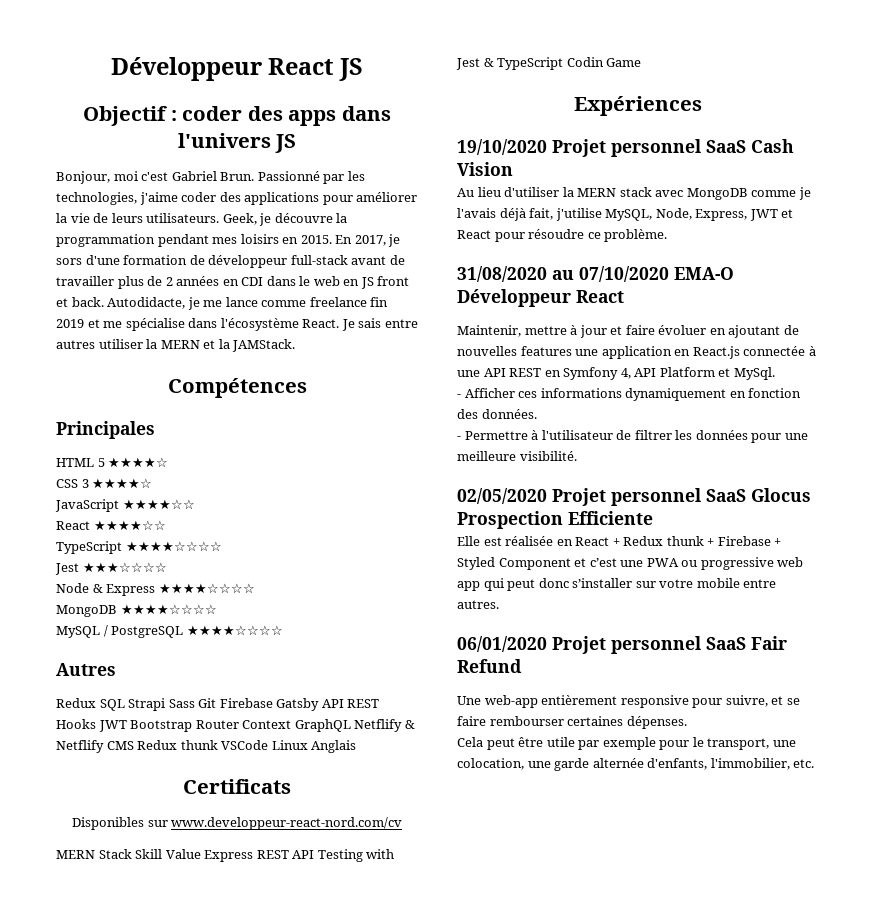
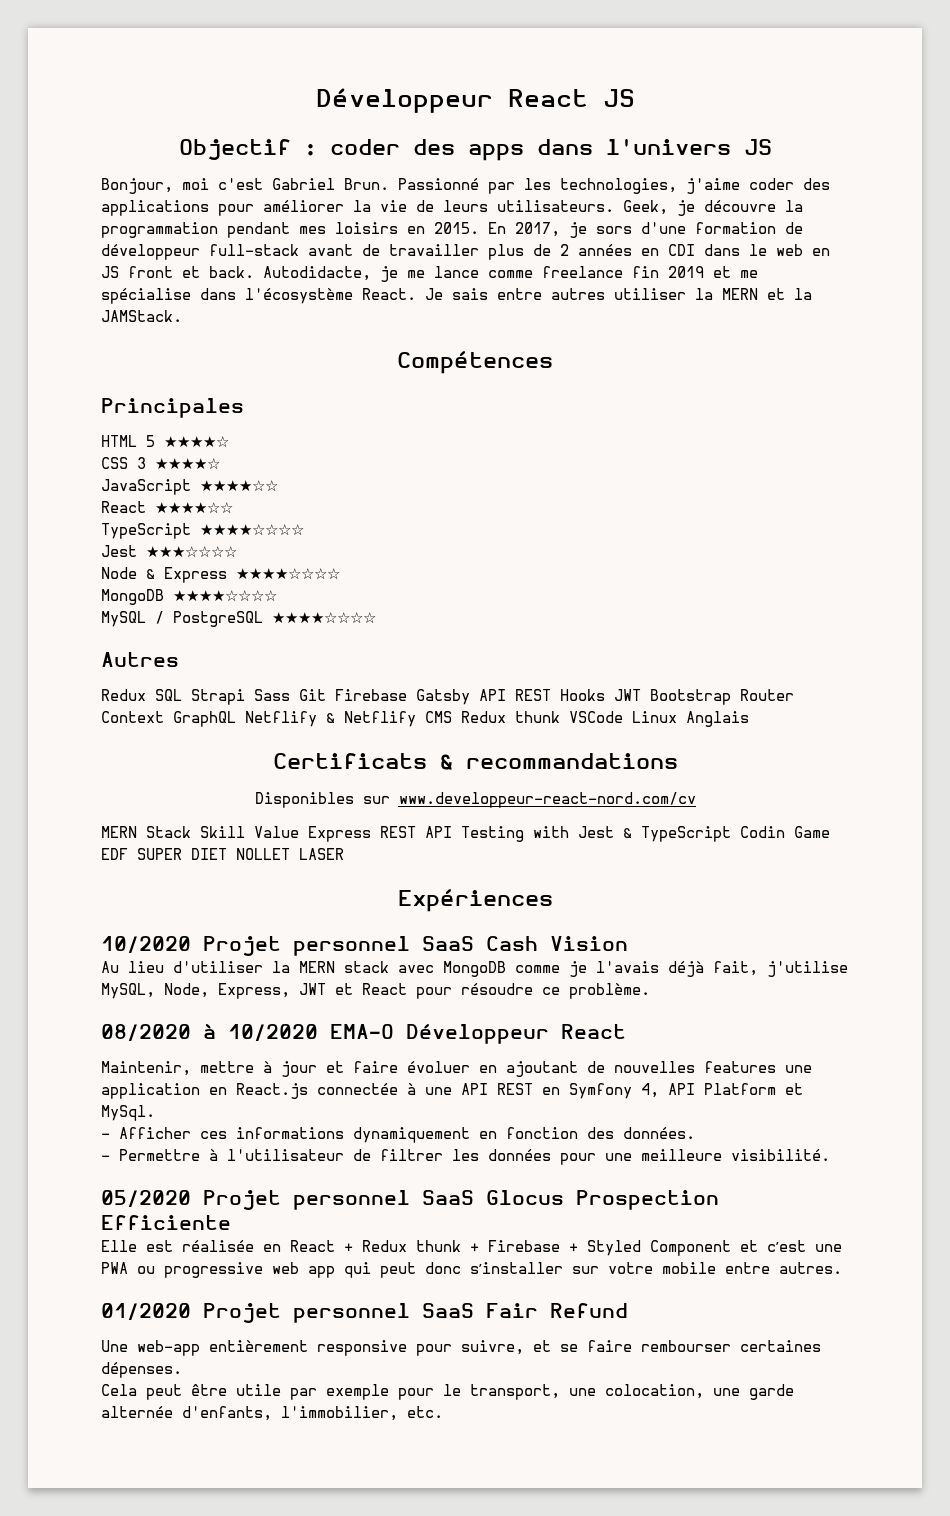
- Certificats
+ Certificats & recommandations
- MERN Stack Skill Value Express REST API Testing with Jest & TypeScript Codin Game
+ MERN Stack Skill Value Express REST API Testing with Jest & TypeScript Codin Game EDF SUPER DIET NOLLET LASER
- 19/10/2020 Projet personnel SaaS Cash Vision
+ 10/2020 Projet personnel SaaS Cash Vision
- 31/08/2020 au 07/10/2020 EMA-O Développeur React
+ 08/2020 à 10/2020 EMA-O Développeur React
- 02/05/2020 Projet personnel SaaS Glocus Prospection Efficiente
+ 05/2020 Projet personnel SaaS Glocus Prospection Efficiente
- 06/01/2020 Projet personnel SaaS Fair Refund
+ 01/2020 Projet personnel SaaS Fair Refund

